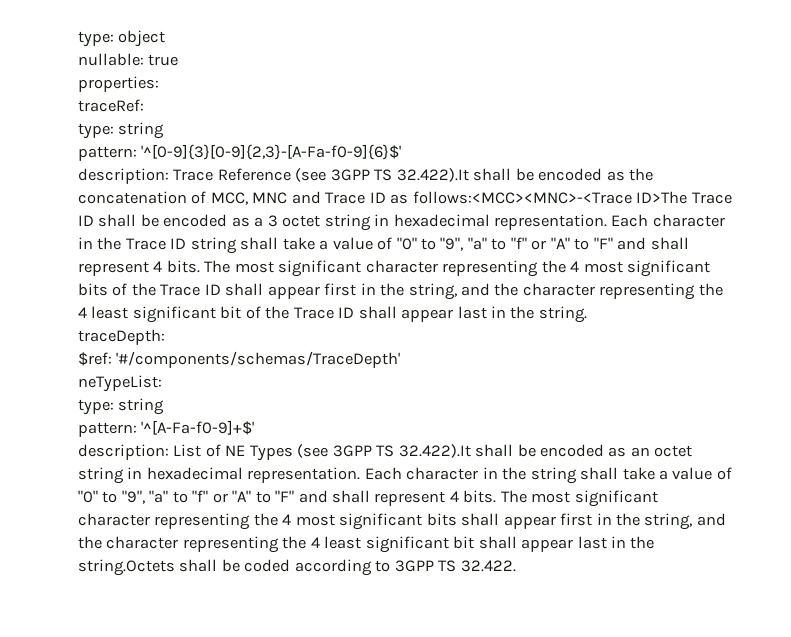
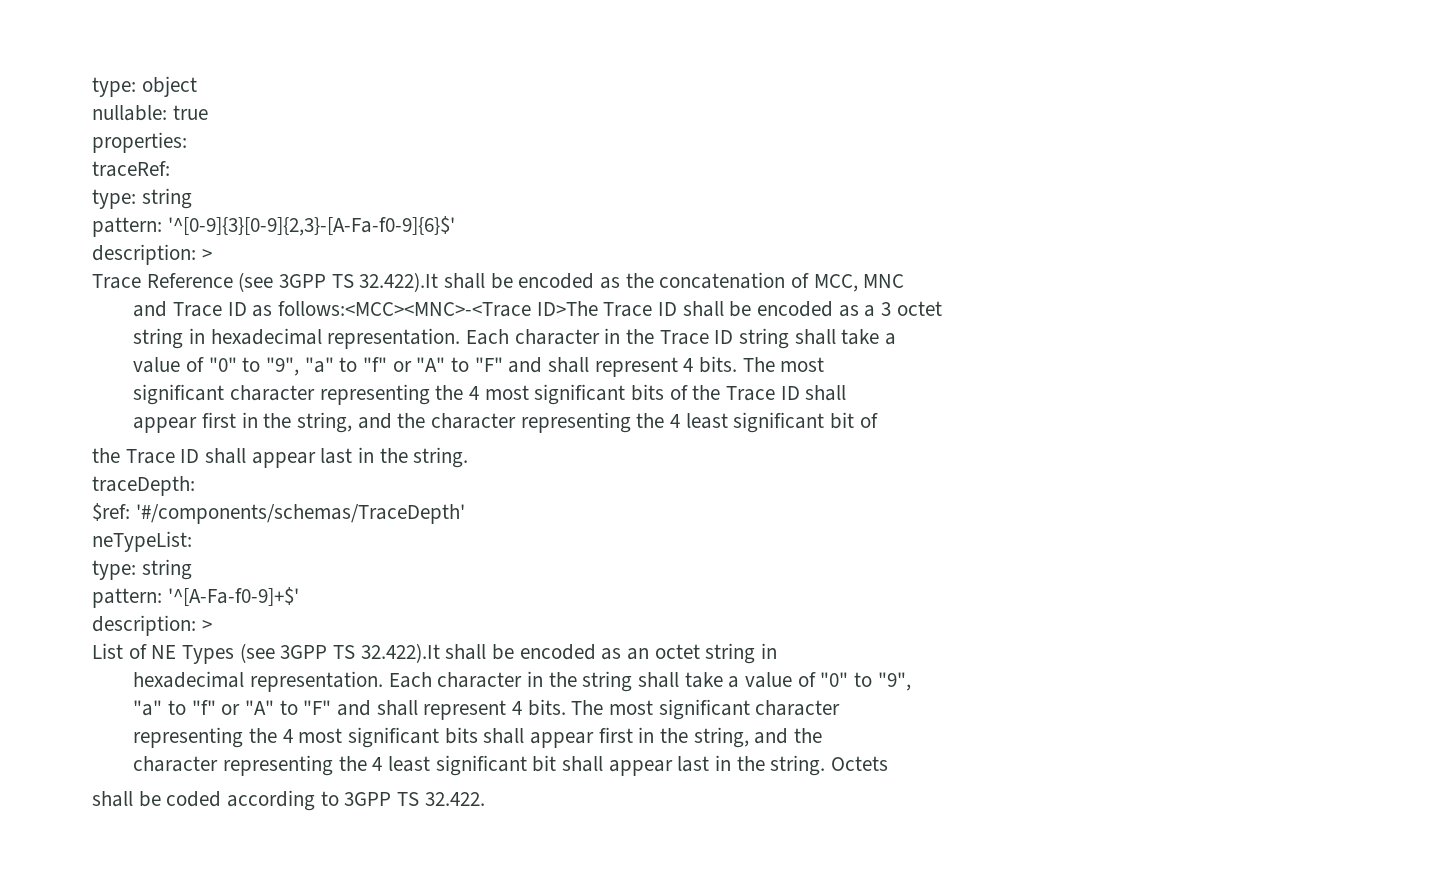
  pattern: '^[0-9]{3}[0-9]{2,3}-[A-Fa-f0-9]{6}$'
- description: Trace Reference (see 3GPP TS 32.422).It shall be encoded as the concatenation of MCC, MNC and Trace ID as follows:<MCC><MNC>-<Trace ID>The Trace ID shall be encoded as a 3 octet string in hexadecimal representation.
+ description: >
+ Trace Reference (see 3GPP TS 32.422).It shall be encoded as the concatenation of MCC, MNC
+ and Trace ID as follows:<MCC><MNC>-<Trace ID>The Trace ID shall be encoded as a 3 octet
+ string in hexadecimal representation.
- Each character in the Trace ID string shall take a value of "0" to "9", "a" to "f" or "A" to "F" and shall represent 4 bits. The most significant character representing the 4 most significant bits of the Trace ID shall appear first in the string, and the character representing the 4 least significant bit of the Trace ID shall appear last in the string.
+ Each character in the Trace ID string shall take a
+ value of "0" to "9", "a" to "f" or "A" to "F" and shall represent 4 bits. The most
+ significant character representing the 4 most significant bits of the Trace ID shall
+ appear first in the string, and the character representing the 4 least significant bit of
+ the Trace ID shall appear last in the string.
  pattern: '^[A-Fa-f0-9]+$'
- description: List of NE Types (see 3GPP TS 32.422).It shall be encoded as an octet string in hexadecimal representation.
+ description: >
+ List of NE Types (see 3GPP TS 32.422).It shall be encoded as an octet string in
+ hexadecimal representation.
- Each character in the string shall take a value of "0" to "9", "a" to "f" or "A" to "F" and shall represent 4 bits.
+ Each character in the string shall take a value of "0" to "9",
+ "a" to "f" or "A" to "F" and shall represent 4 bits.
- The most significant character representing the 4 most significant bits shall appear first in the string, and the character representing the 4 least significant bit shall appear last in the string.Octets shall be coded according to 3GPP TS 32.422.
+ The most significant character
+ representing the 4 most significant bits shall appear first in the string, and the
+ character representing the 4 least significant bit shall appear last in the string. Octets
+ shall be coded according to 3GPP TS 32.422.

